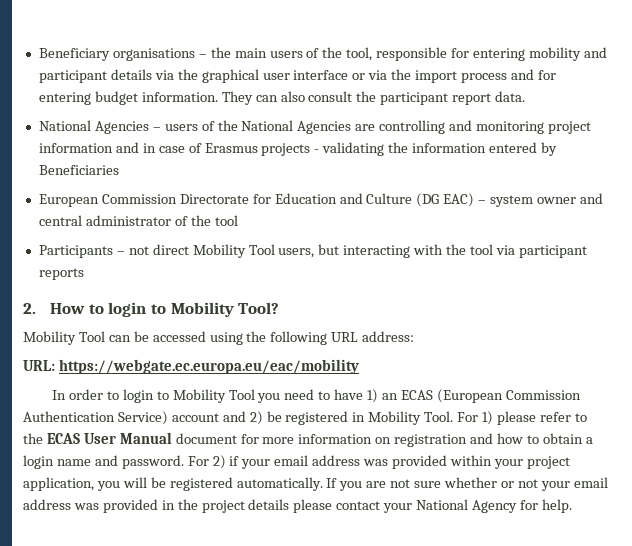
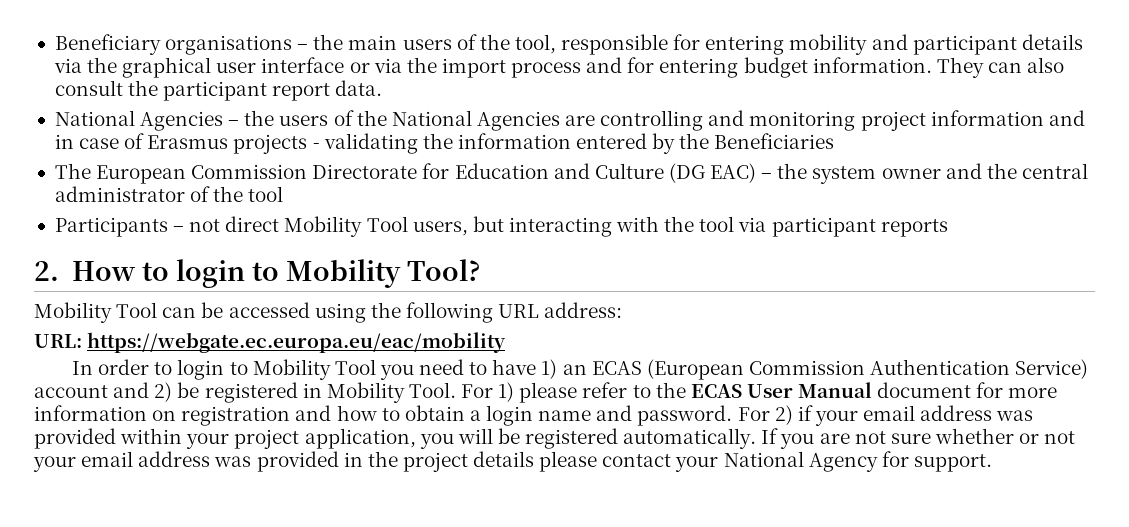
- National Agencies – users of the National Agencies are controlling and monitoring project information and in case of Erasmus projects - validating the information entered by Beneficiaries
+ National Agencies – the users of the National Agencies are controlling and monitoring project information and in case of Erasmus projects - validating the information entered by the Beneficiaries
- European Commission Directorate for Education and Culture (DG EAC) – system owner and central administrator of the tool
+ The European Commission Directorate for Education and Culture (DG EAC) – the system owner and the central administrator of the tool
- If you are not sure whether or not your email address was provided in the project details please contact your National Agency for help.
+ If you are not sure whether or not your email address was provided in the project details please contact your National Agency for support.

